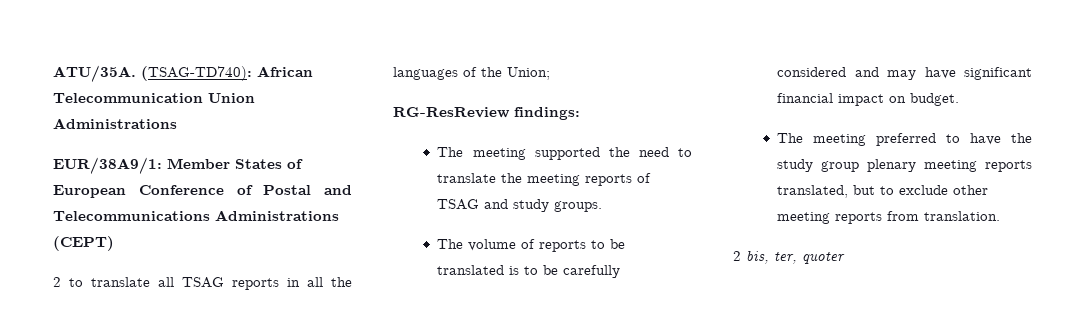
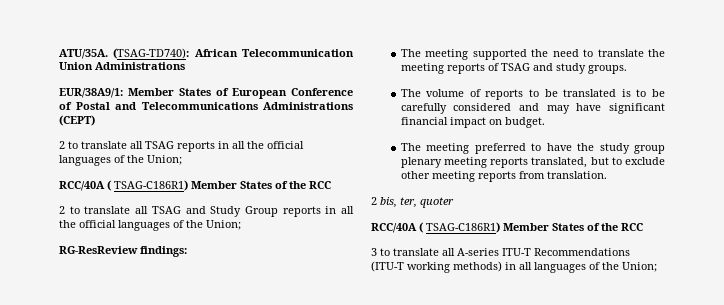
- 2 to translate all TSAG reports in all the languages of the Union;
+ 2 to translate all TSAG reports in all the official languages of the Union;
+ RCC/40A ( TSAG-C186R1) Member States of the RCC
+ 2 to translate all TSAG and Study Group reports in all the official languages of the Union;
  2 bis, ter, quoter
+ RCC/40A ( TSAG-C186R1) Member States of the RCC
+ 3 to translate all A-series ITU-T Recommendations (ITU-T working methods) in all languages of the Union;

